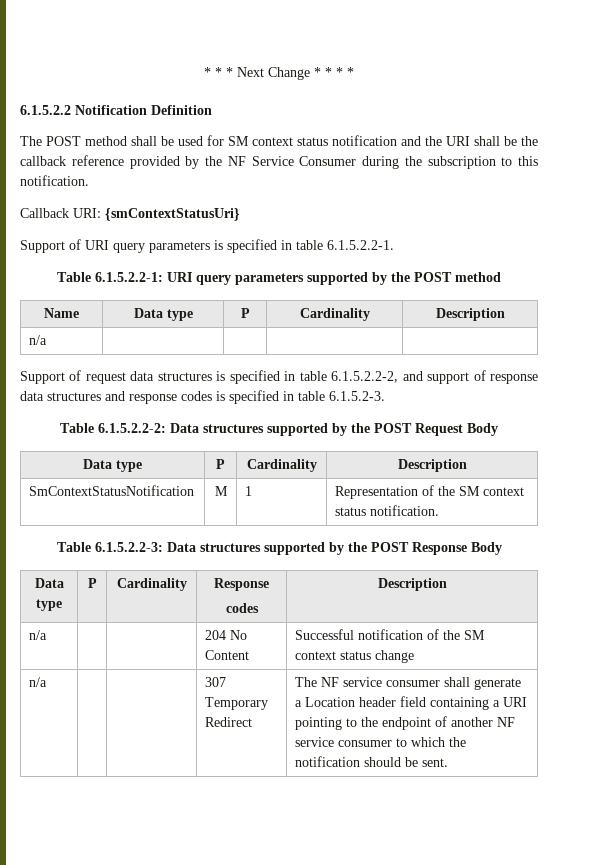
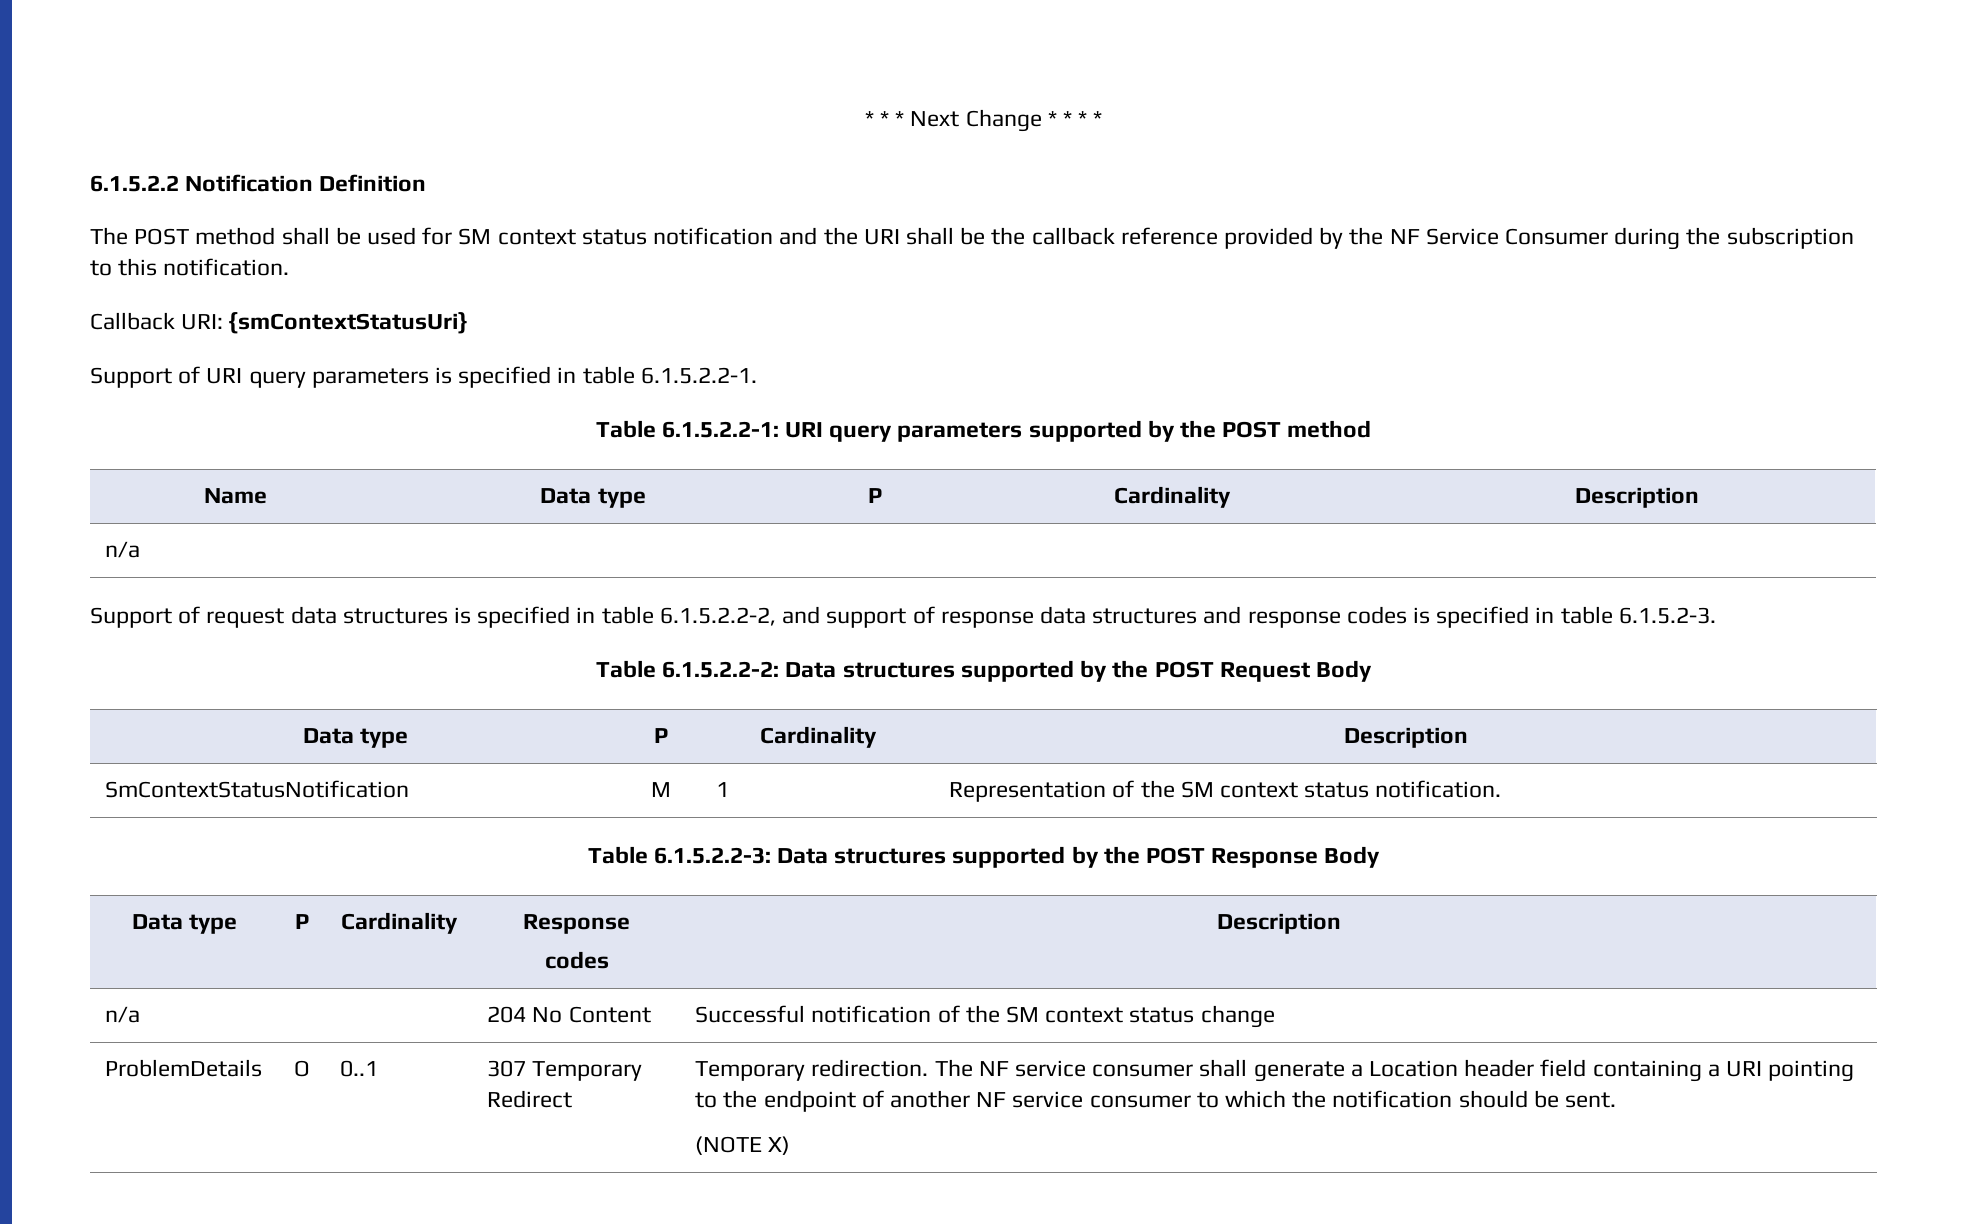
- n/a | | | 307 Temporary Redirect | The NF service consumer shall generate a Location header field containing a URI pointing to the endpoint of another NF service consumer to which the notification should be sent.
+ ProblemDetails | O | 0..1 | 307 Temporary Redirect | Temporary redirection. The NF service consumer shall generate a Location header field containing a URI pointing to the endpoint of another NF service consumer to which the notification should be sent.
+ (NOTE X)

